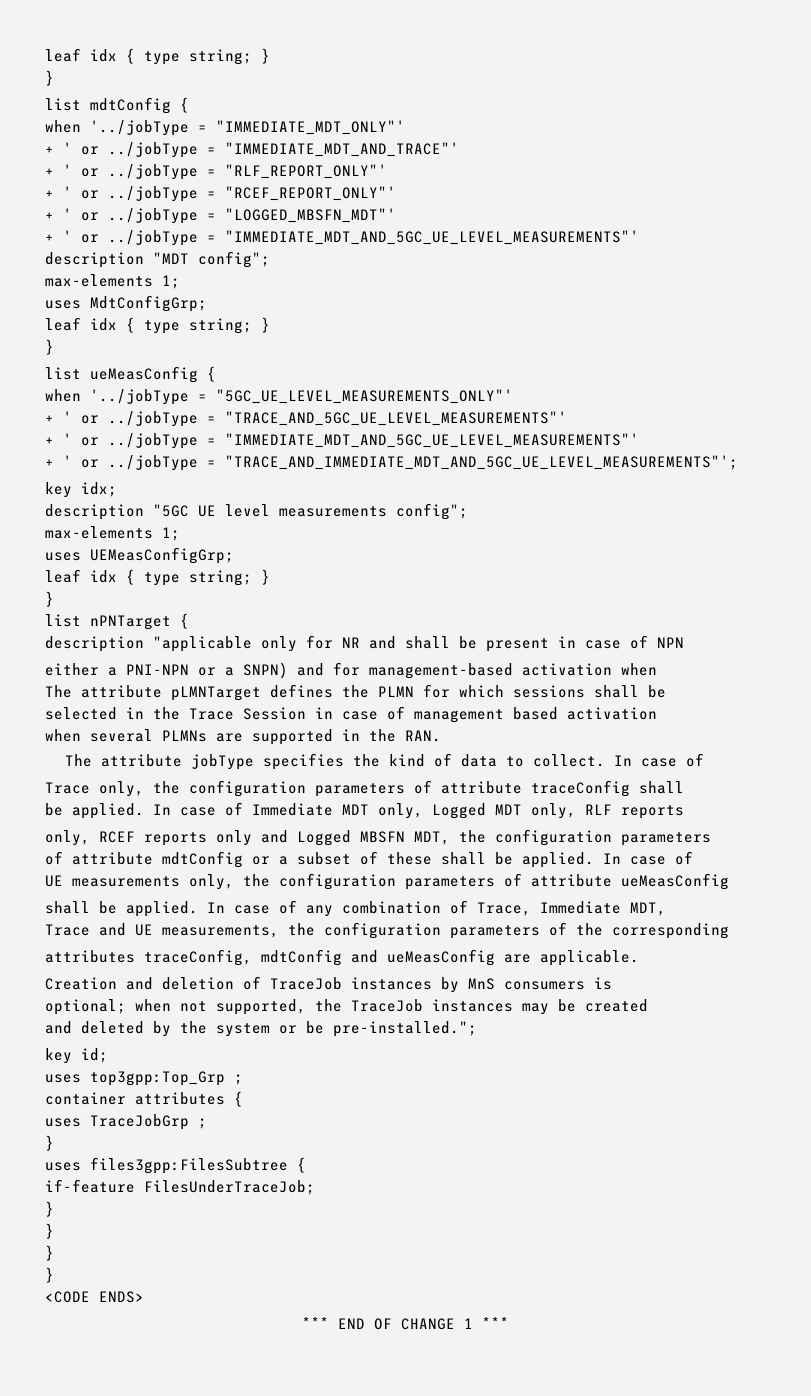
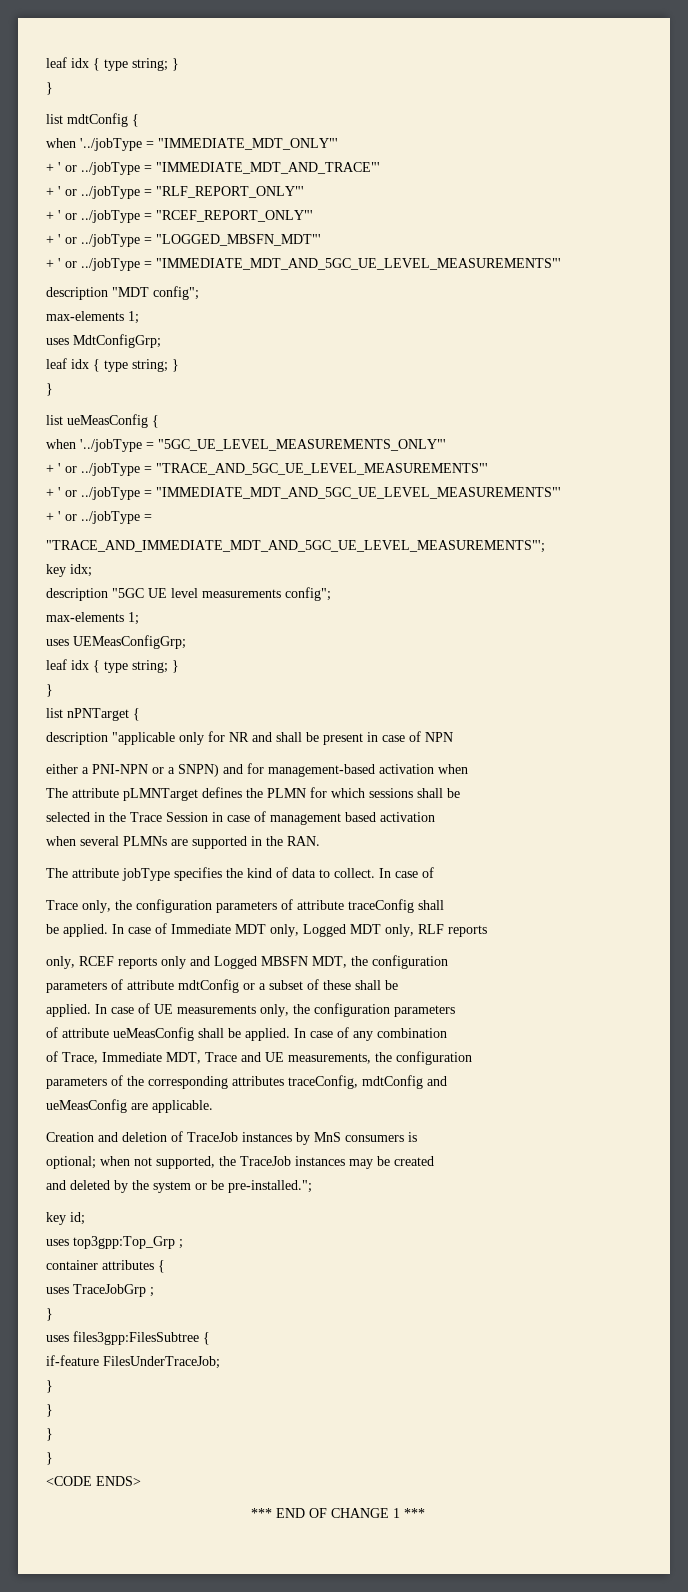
  + ' or ../jobType = "TRACE_AND_5GC_UE_LEVEL_MEASUREMENTS"'
  + ' or ../jobType = "IMMEDIATE_MDT_AND_5GC_UE_LEVEL_MEASUREMENTS"'
- + ' or ../jobType = "TRACE_AND_IMMEDIATE_MDT_AND_5GC_UE_LEVEL_MEASUREMENTS"';
+ + ' or ../jobType =
+ "TRACE_AND_IMMEDIATE_MDT_AND_5GC_UE_LEVEL_MEASUREMENTS"';
- only, RCEF reports only and Logged MBSFN MDT, the configuration parameters
- of attribute mdtConfig or a subset of these shall be applied. In case of
- UE measurements only, the configuration parameters of attribute ueMeasConfig
- shall be applied.
+ only, RCEF reports only and Logged MBSFN MDT, the configuration
+ parameters of attribute mdtConfig or a subset of these shall be
+ applied. In case of UE measurements only, the configuration parameters
+ of attribute ueMeasConfig shall be applied.
- In case of any combination of Trace, Immediate MDT,
- Trace and UE measurements, the configuration parameters of the corresponding
- attributes traceConfig, mdtConfig and ueMeasConfig are applicable.
+ In case of any combination
+ of Trace, Immediate MDT, Trace and UE measurements, the configuration
+ parameters of the corresponding attributes traceConfig, mdtConfig and
+ ueMeasConfig are applicable.

